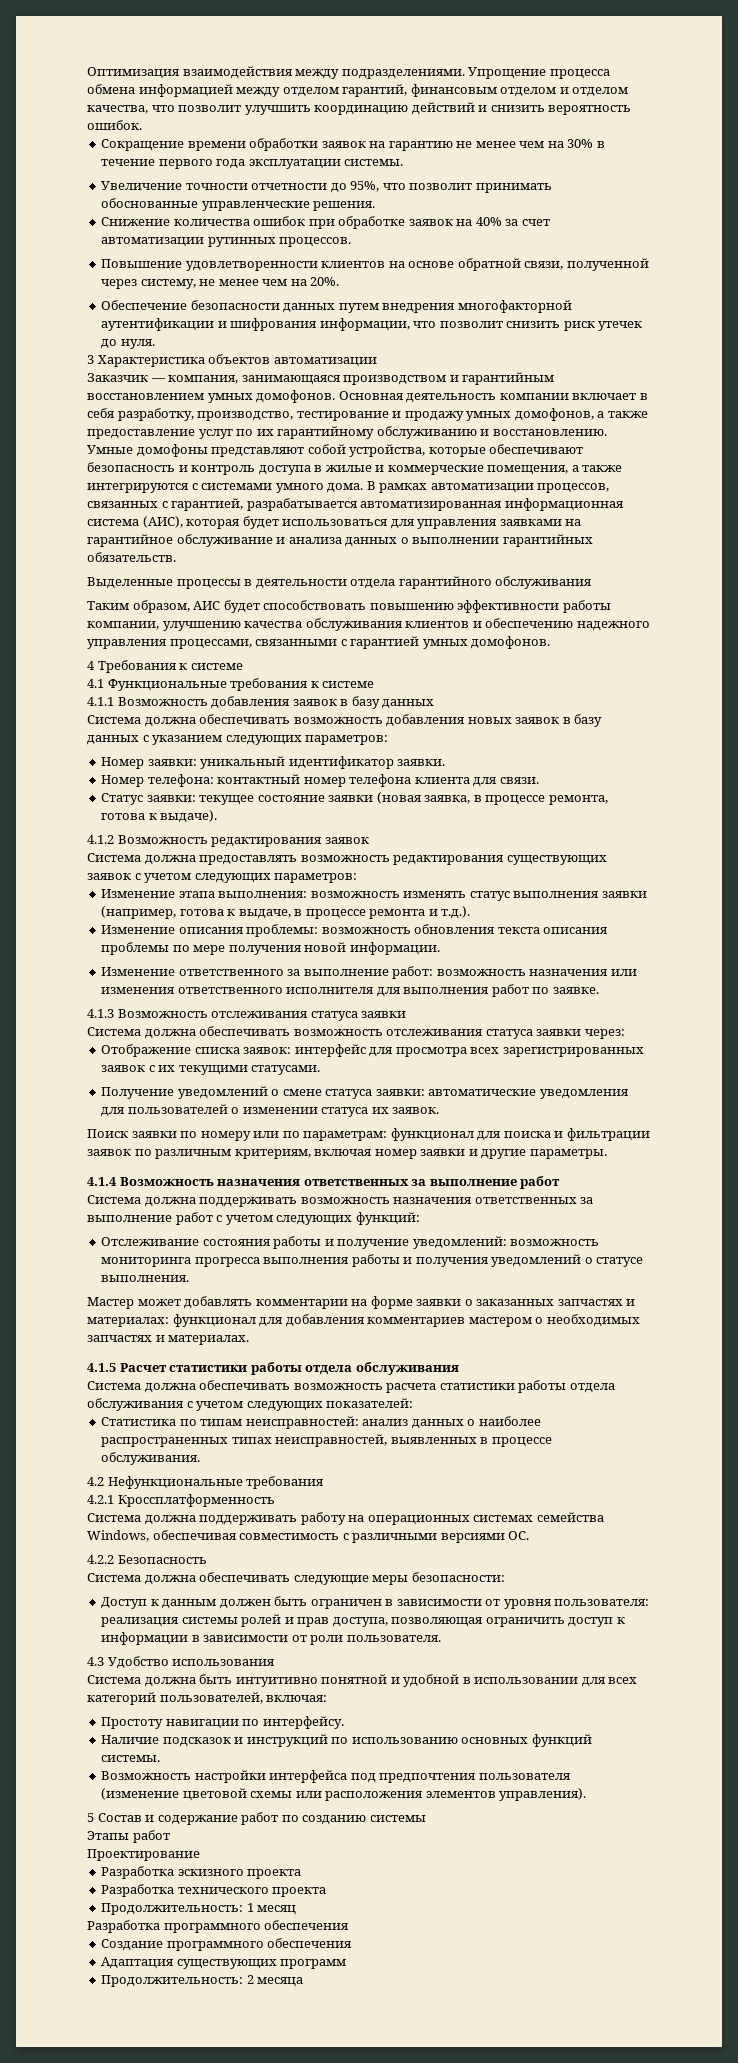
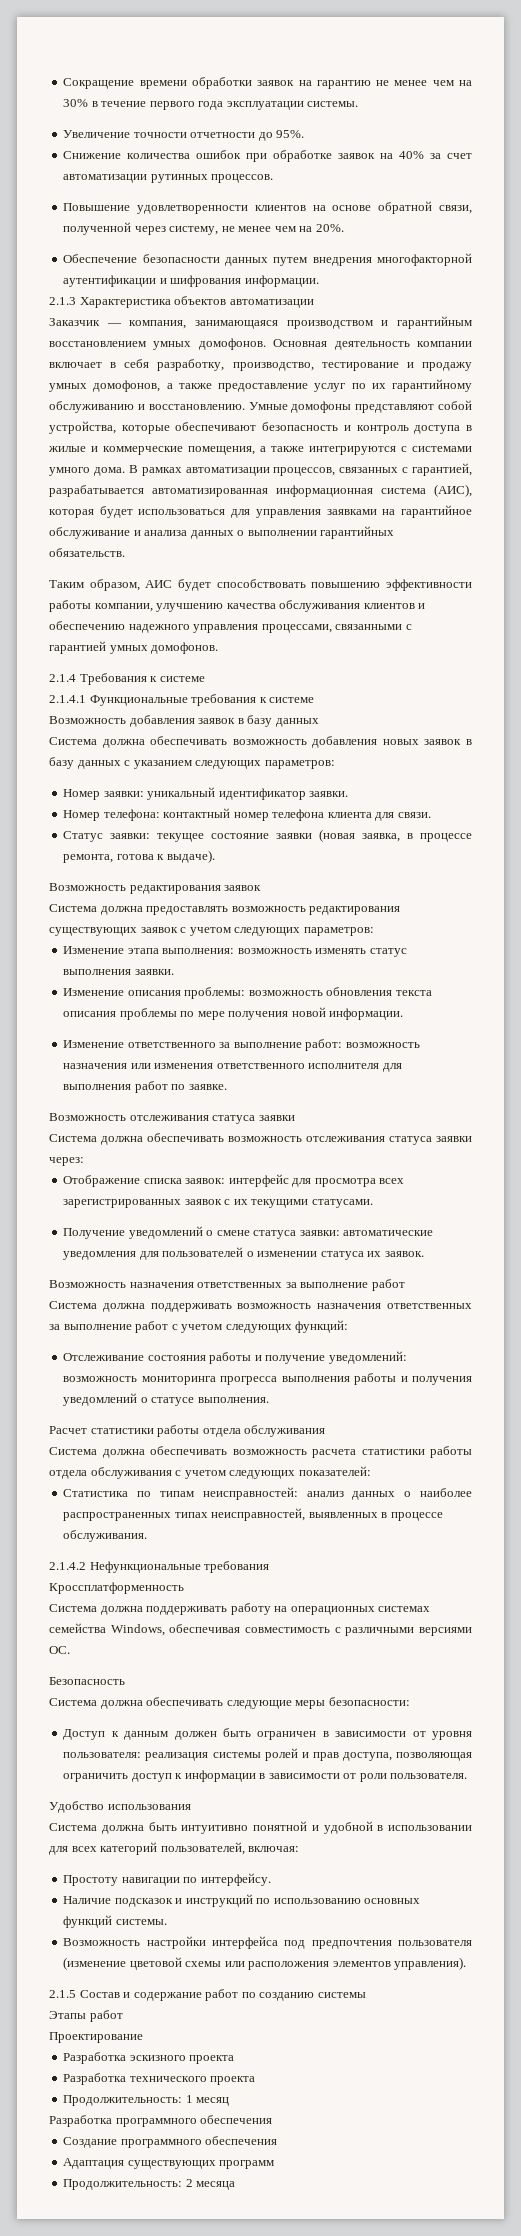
- Оптимизация взаимодействия между подразделениями. Упрощение процесса обмена информацией между отделом гарантий, финансовым отделом и отделом качества, что позволит улучшить координацию действий и снизить вероятность ошибок.
- Увеличение точности отчетности до 95%, что позволит принимать обоснованные управленческие решения.
+ Увеличение точности отчетности до 95%.
- Обеспечение безопасности данных путем внедрения многофакторной аутентификации и шифрования информации, что позволит снизить риск утечек до нуля.
- 3 Характеристика объектов автоматизации
+ Обеспечение безопасности данных путем внедрения многофакторной аутентификации и шифрования информации.
+ 2.1.3 Характеристика объектов автоматизации
- Выделенные процессы в деятельности отдела гарантийного обслуживания
- 4 Требования к системе
+ 2.1.4 Требования к системе
- 4.1 Функциональные требования к системе
+ 2.1.4.1 Функциональные требования к системе
- 4.1.1 Возможность добавления заявок в базу данных
+ Возможность добавления заявок в базу данных
- 4.1.2 Возможность редактирования заявок
+ Возможность редактирования заявок
- Изменение этапа выполнения: возможность изменять статус выполнения заявки (например, готова к выдаче, в процессе ремонта и т.д.).
+ Изменение этапа выполнения: возможность изменять статус выполнения заявки.
- 4.1.3 Возможность отслеживания статуса заявки
+ Возможность отслеживания статуса заявки
- Поиск заявки по номеру или по параметрам: функционал для поиска и фильтрации заявок по различным критериям, включая номер заявки и другие параметры.
- 4.1.4 Возможность назначения ответственных за выполнение работ
+ Возможность назначения ответственных за выполнение работ
- Мастер может добавлять комментарии на форме заявки о заказанных запчастях и материалах: функционал для добавления комментариев мастером о необходимых запчастях и материалах.
- 4.1.5 Расчет статистики работы отдела обслуживания
+ Расчет статистики работы отдела обслуживания
- 4.2 Нефункциональные требования
+ 2.1.4.2 Нефункциональные требования
- 4.2.1 Кроссплатформенность
+ Кроссплатформенность
- 4.2.2 Безопасность
+ Безопасность
- 4.3 Удобство использования
+ Удобство использования
- 5 Состав и содержание работ по созданию системы
+ 2.1.5 Состав и содержание работ по созданию системы

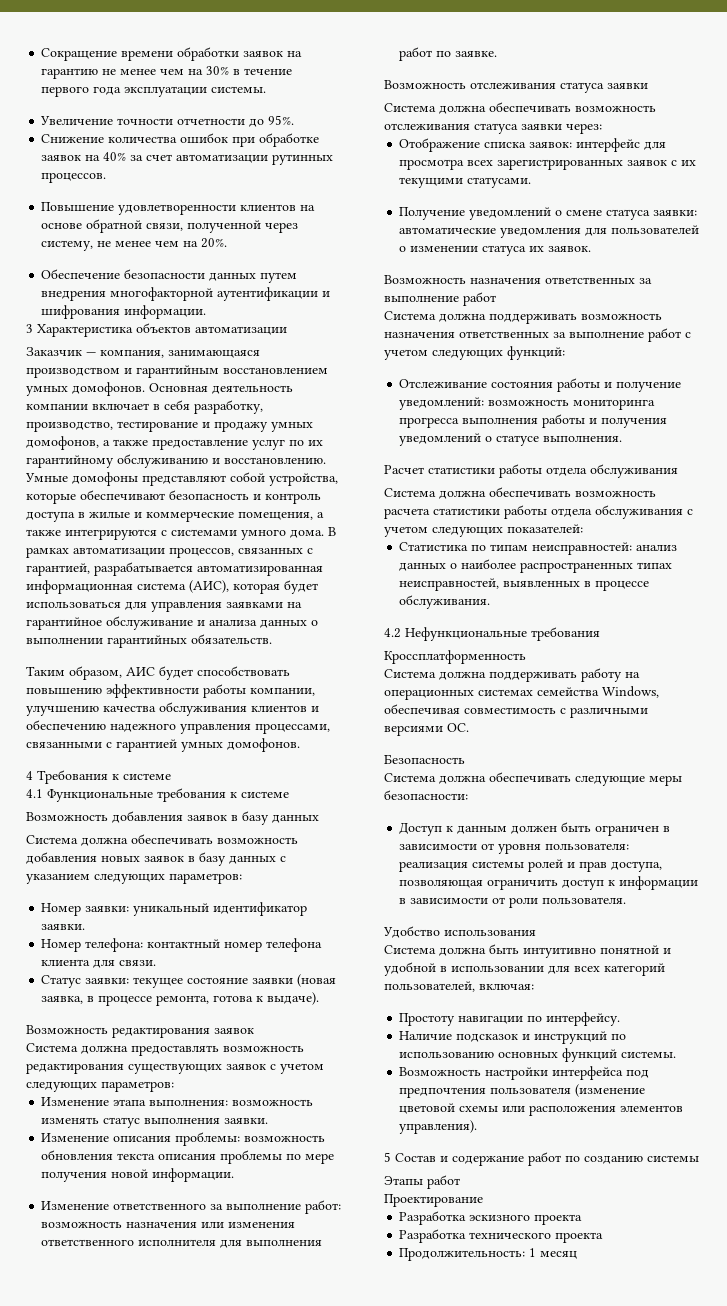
- 2.1.3 Характеристика объектов автоматизации
+ 3 Характеристика объектов автоматизации
- 2.1.4 Требования к системе
+ 4 Требования к системе
- 2.1.4.1 Функциональные требования к системе
+ 4.1 Функциональные требования к системе
- 2.1.4.2 Нефункциональные требования
+ 4.2 Нефункциональные требования
- 2.1.5 Состав и содержание работ по созданию системы
+ 5 Состав и содержание работ по созданию системы
- Разработка программного обеспечения
- Создание программного обеспечения
- Адаптация существующих программ
- Продолжительность: 2 месяца

